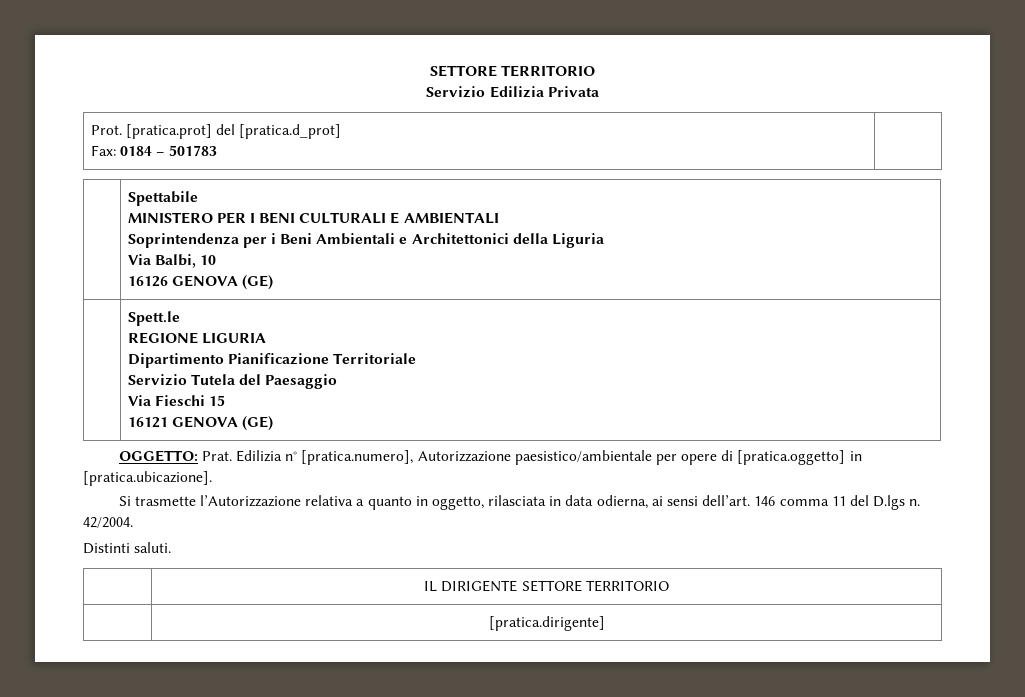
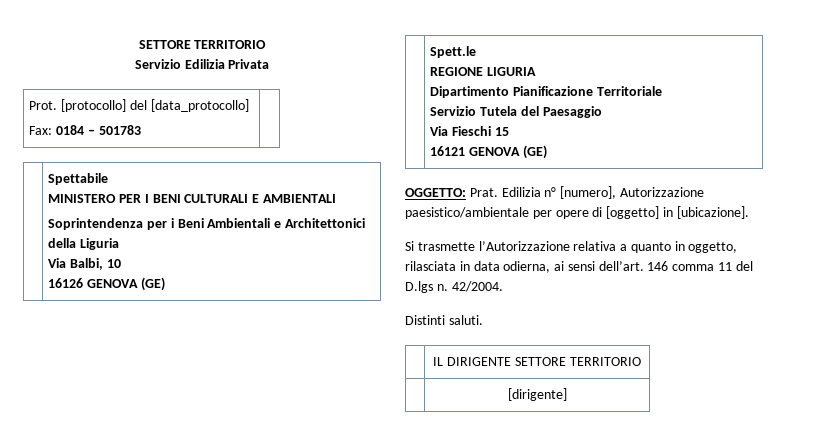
- Prot. [pratica.prot] del [pratica.d_prot]
+ Prot. [protocollo] del [data_protocollo]
- Edilizia n° [pratica.numero], Autorizzazione paesistico/ambientale per opere di [pratica.oggetto] in [pratica.ubicazione].
+ Edilizia n° [numero], Autorizzazione paesistico/ambientale per opere di [oggetto] in [ubicazione].
- | [pratica.dirigente]
+ | [dirigente]

